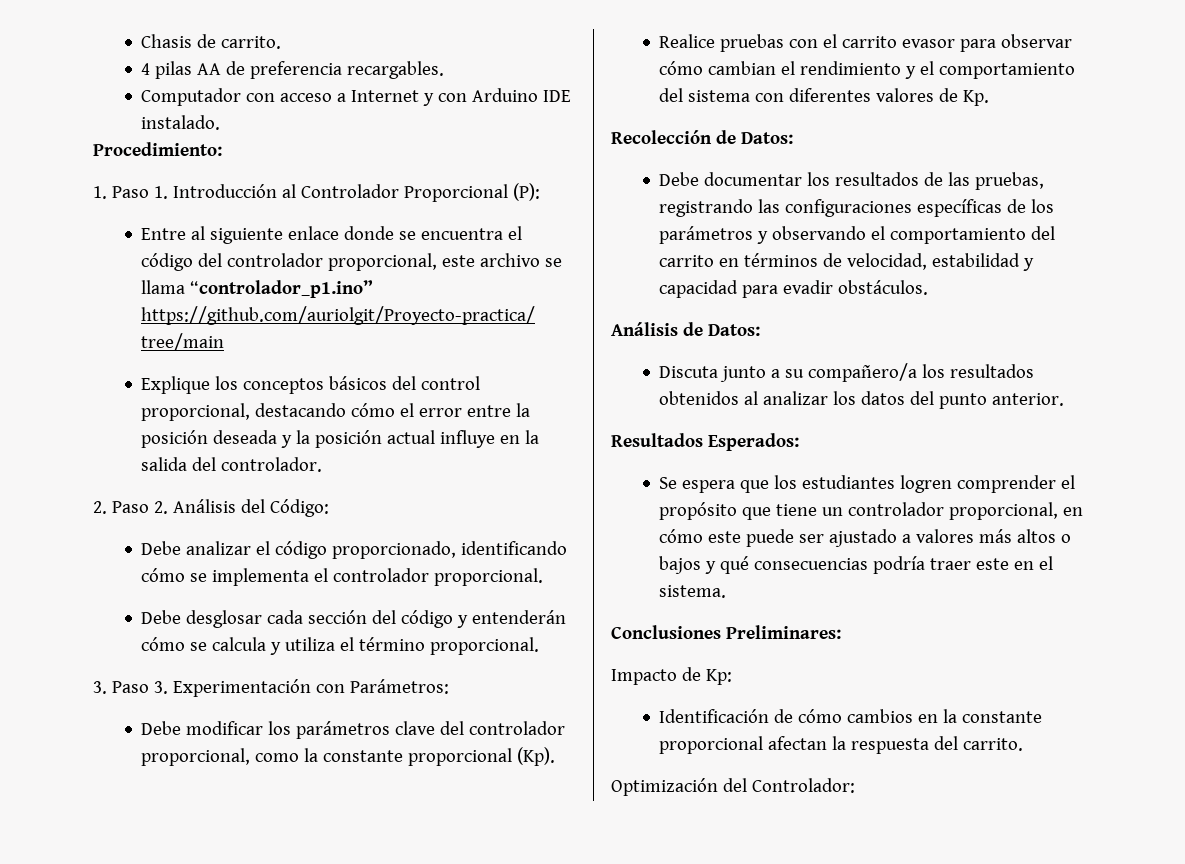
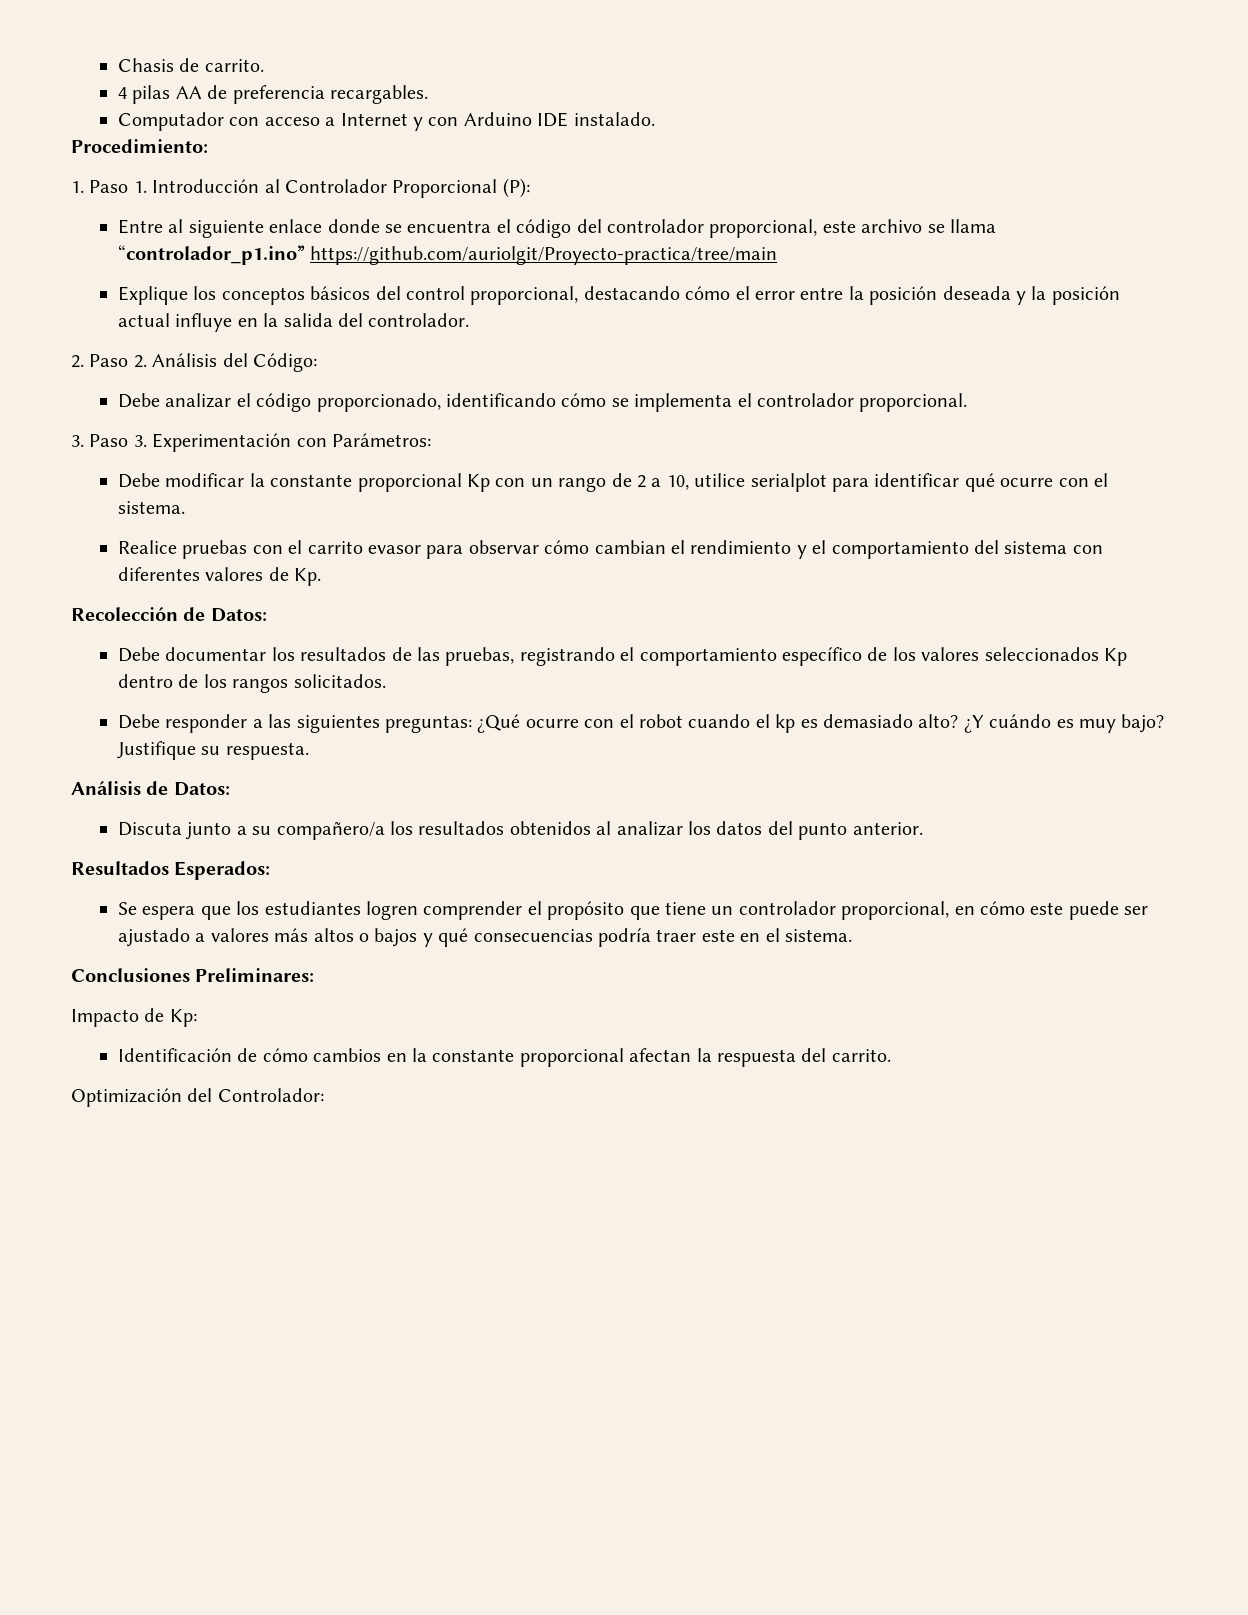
- Debe desglosar cada sección del código y entenderán cómo se calcula y utiliza el término proporcional.
- Debe modificar los parámetros clave del controlador proporcional, como la constante proporcional (Kp).
+ Debe modificar la constante proporcional Kp con un rango de 2 a 10, utilice serialplot para identificar qué ocurre con el sistema.
- Debe documentar los resultados de las pruebas, registrando las configuraciones específicas de los parámetros y observando el comportamiento del carrito en términos de velocidad, estabilidad y capacidad para evadir obstáculos.
+ Debe documentar los resultados de las pruebas, registrando el comportamiento específico de los valores seleccionados Kp dentro de los rangos solicitados.
+ Debe responder a las siguientes preguntas: ¿Qué ocurre con el robot cuando el kp es demasiado alto? ¿Y cuándo es muy bajo? Justifique su respuesta.

